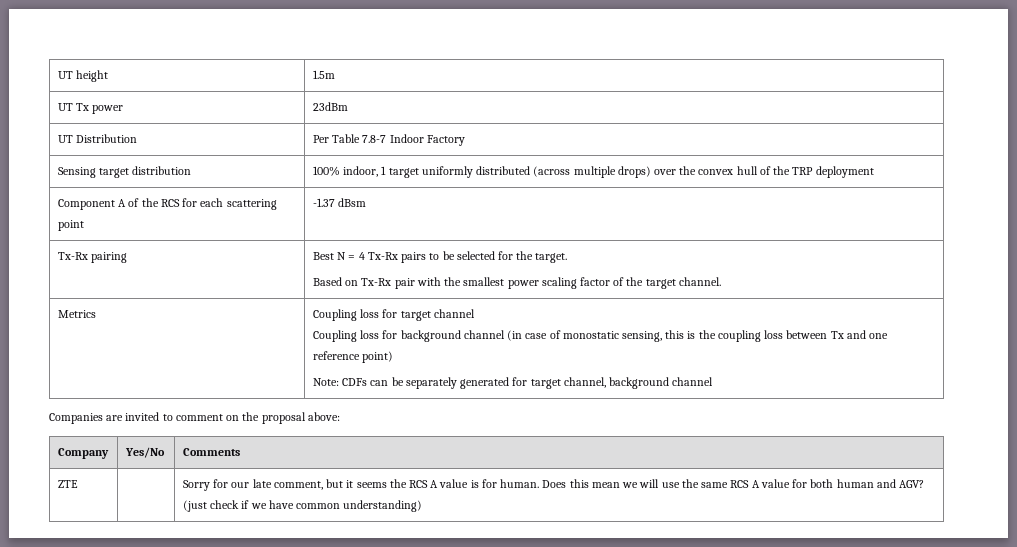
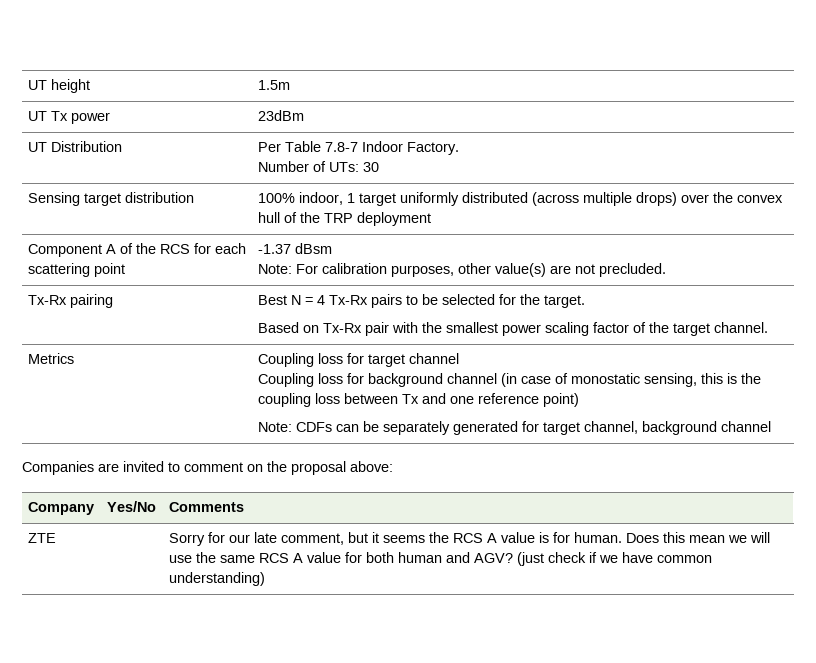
- UT Distribution | Per Table 7.8-7 Indoor Factory
+ UT Distribution | Per Table 7.8-7 Indoor Factory.
+ Number of UTs: 30
  Component A of the RCS for each scattering point | -1.37 dBsm
+ Note: For calibration purposes, other value(s) are not precluded.

